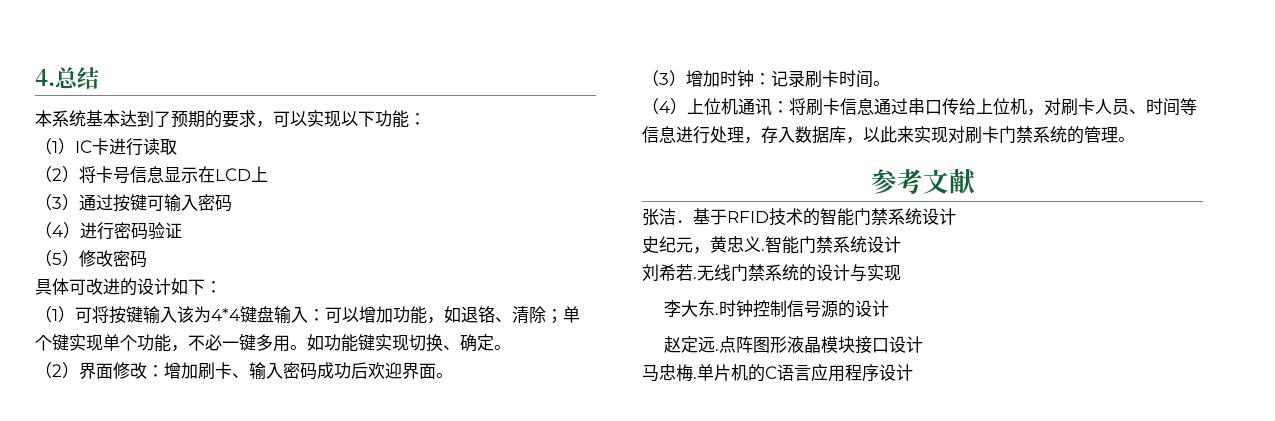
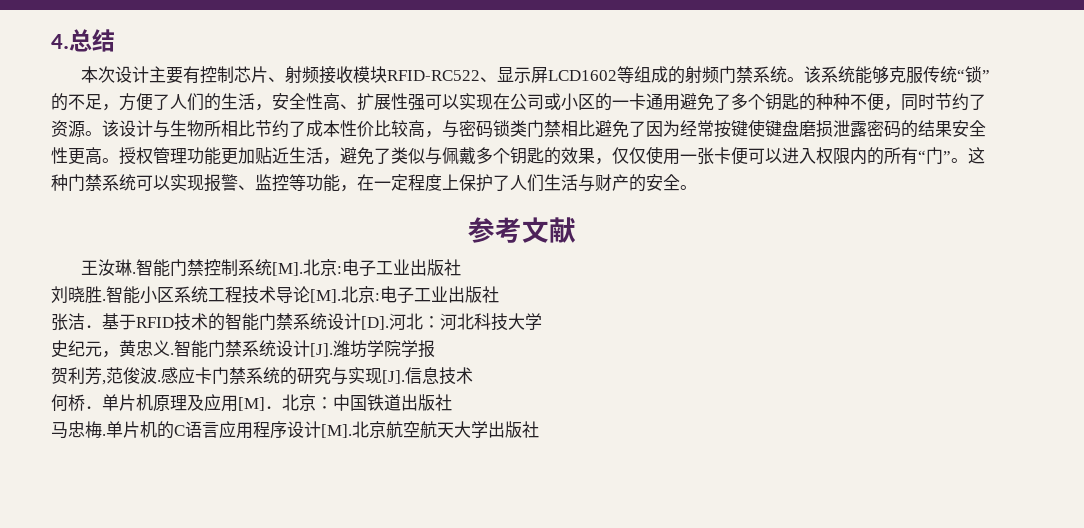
- 本系统基本达到了预期的要求，可以实现以下功能：
- （1）IC卡进行读取
- （2）将卡号信息显示在LCD上
- （3）通过按键可输入密码
- （4）进行密码验证
- （5）修改密码
- 具体可改进的设计如下：
- （1）可将按键输入该为4*4键盘输入：可以增加功能，如退铬、清除；单个键实现单个功能，不必一键多用。如功能键实现切换、确定。
- （2）界面修改：增加刷卡、输入密码成功后欢迎界面。
- （3）增加时钟：记录刷卡时间。
- （4）上位机通讯：将刷卡信息通过串口传给上位机，对刷卡人员、时间等信息进行处理，存入数据库，以此来实现对刷卡门禁系统的管理。
+ 本次设计主要有控制芯片、射频接收模块RFID-RC522、显示屏LCD1602等组成的射频门禁系统。该系统能够克服传统“锁”的不足，方便了人们的生活，安全性高、扩展性强可以实现在公司或小区的一卡通用避免了多个钥匙的种种不便，同时节约了资源。该设计与生物所相比节约了成本性价比较高，与密码锁类门禁相比避免了因为经常按键使键盘磨损泄露密码的结果安全性更高。授权管理功能更加贴近生活，避免了类似与佩戴多个钥匙的效果，仅仅使用一张卡便可以进入权限内的所有“门”。这种门禁系统可以实现报警、监控等功能，在一定程度上保护了人们生活与财产的安全。
  参考文献
+ 王汝琳.智能门禁控制系统[M].北京:电子工业出版社
+ 刘晓胜.智能小区系统工程技术导论[M].北京:电子工业出版社
- 张洁．基于RFID技术的智能门禁系统设计
+ 张洁．基于RFID技术的智能门禁系统设计[D].河北：河北科技大学
- 史纪元，黄忠义.智能门禁系统设计
- 刘希若.无线门禁系统的设计与实现
- 李大东.时钟控制信号源的设计
- 赵定远.点阵图形液晶模块接口设计
+ 史纪元，黄忠义.智能门禁系统设计[J].潍坊学院学报
+ 贺利芳,范俊波.感应卡门禁系统的研究与实现[J].信息技术
+ 何桥．单片机原理及应用[M]．北京：中国铁道出版社
- 单片机的C语言应用程序设计
+ 单片机的C语言应用程序设计[M].北京航空航天大学出版社

